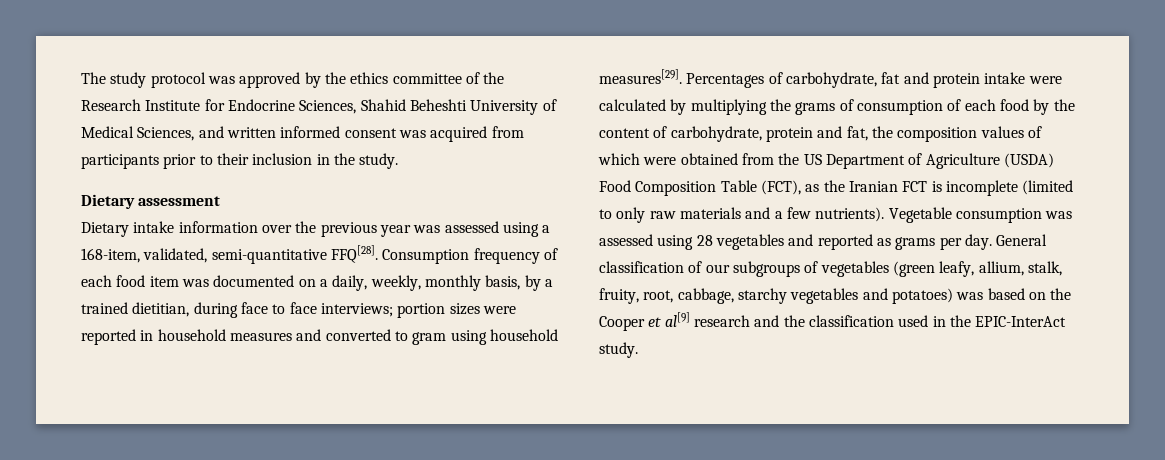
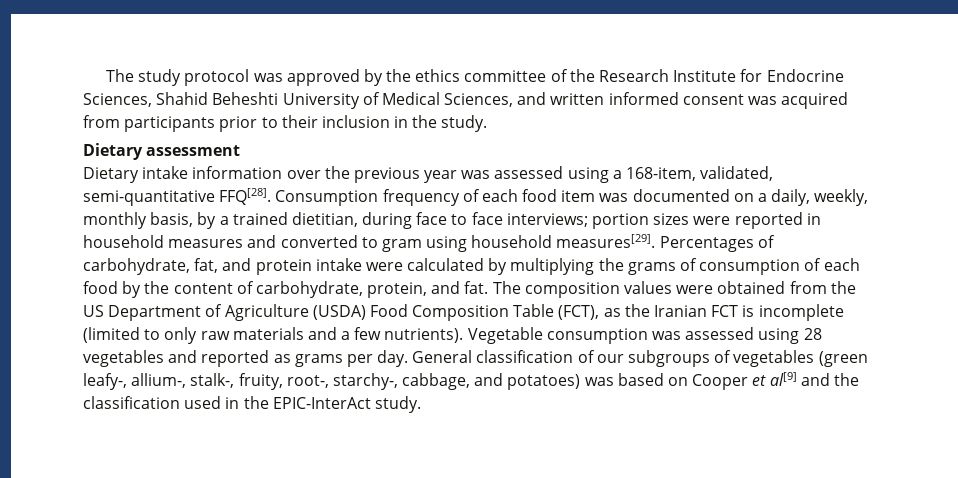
- Percentages of carbohydrate, fat and protein intake were calculated by multiplying the grams of consumption of each food by the content of carbohydrate, protein and fat, the composition values of which were obtained from the US Department of Agriculture (USDA) Food Composition Table (FCT), as the Iranian FCT is incomplete (limited to only raw materials and a few nutrients).
+ Percentages of carbohydrate, fat, and protein intake were calculated by multiplying the grams of consumption of each food by the content of carbohydrate, protein, and fat. The composition values were obtained from the US Department of Agriculture (USDA) Food Composition Table (FCT), as the Iranian FCT is incomplete (limited to only raw materials and a few nutrients).
- General classification of our subgroups of vegetables (green leafy, allium, stalk, fruity, root, cabbage, starchy vegetables and potatoes) was based on the Cooper et al[9] research and the classification used in the EPIC-InterAct study.
+ General classification of our subgroups of vegetables (green leafy-, allium-, stalk-, fruity, root-, starchy-, cabbage, and potatoes) was based on Cooper et al[9] and the classification used in the EPIC-InterAct study.

